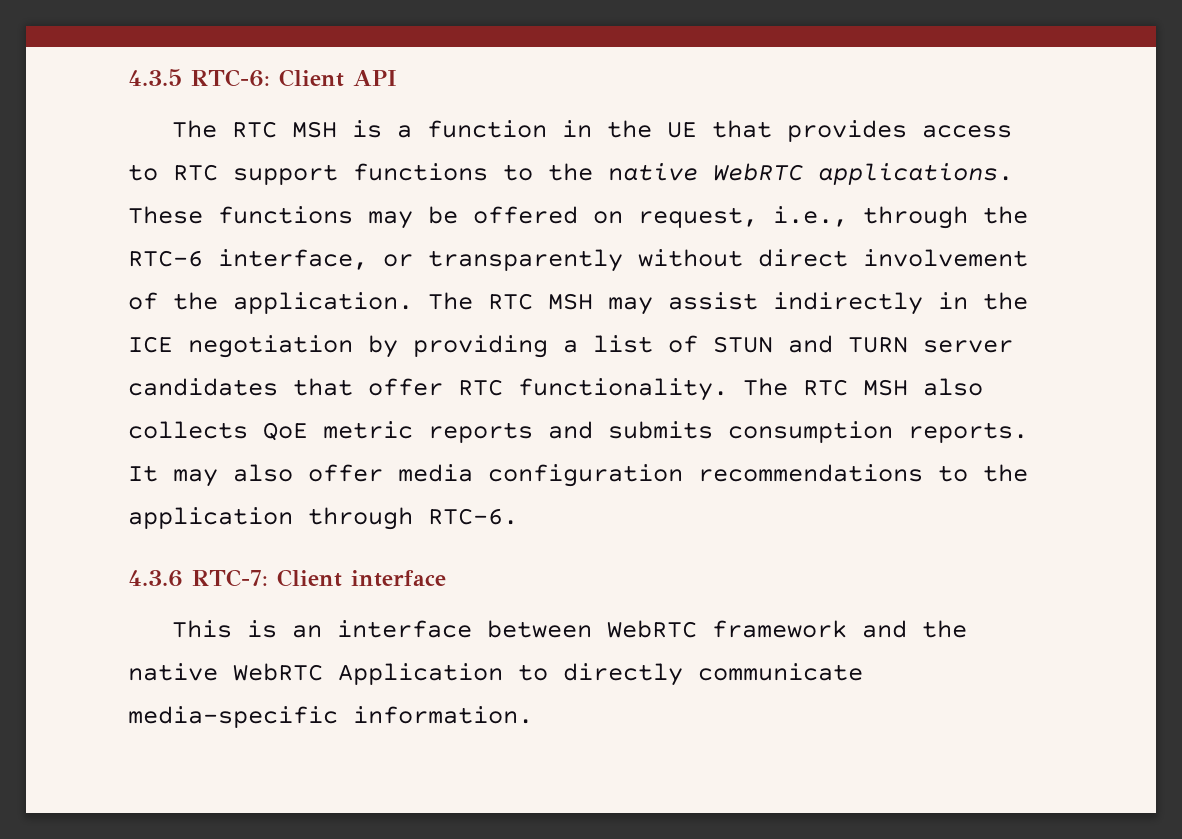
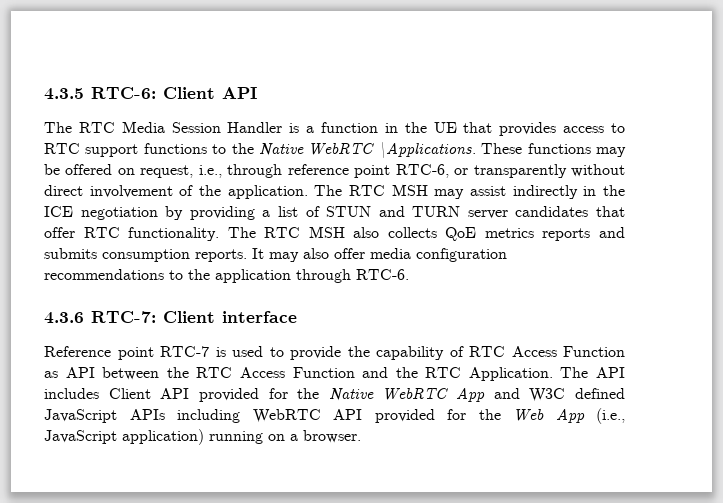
- The RTC MSH is a function in the UE that provides access to RTC support functions to the native WebRTC applications.
+ The RTC Media Session Handler is a function in the UE that provides access to RTC support functions to the Native WebRTC \Applications.
- These functions may be offered on request, i.e., through the RTC-6 interface, or transparently without direct involvement of the application.
+ These functions may be offered on request, i.e., through reference point RTC-6, or transparently without direct involvement of the application.
- The RTC MSH also collects QoE metric reports and submits consumption reports.
+ The RTC MSH also collects QoE metrics reports and submits consumption reports.
- This is an interface between WebRTC framework and the native WebRTC Application to directly communicate media-specific information.
+ Reference point RTC-7 is used to provide the capability of RTC Access Function as API between the RTC Access Function and the RTC Application. The API includes Client API provided for the Native WebRTC App and W3C defined JavaScript APIs including WebRTC API provided for the Web App (i.e., JavaScript application) running on a browser.

